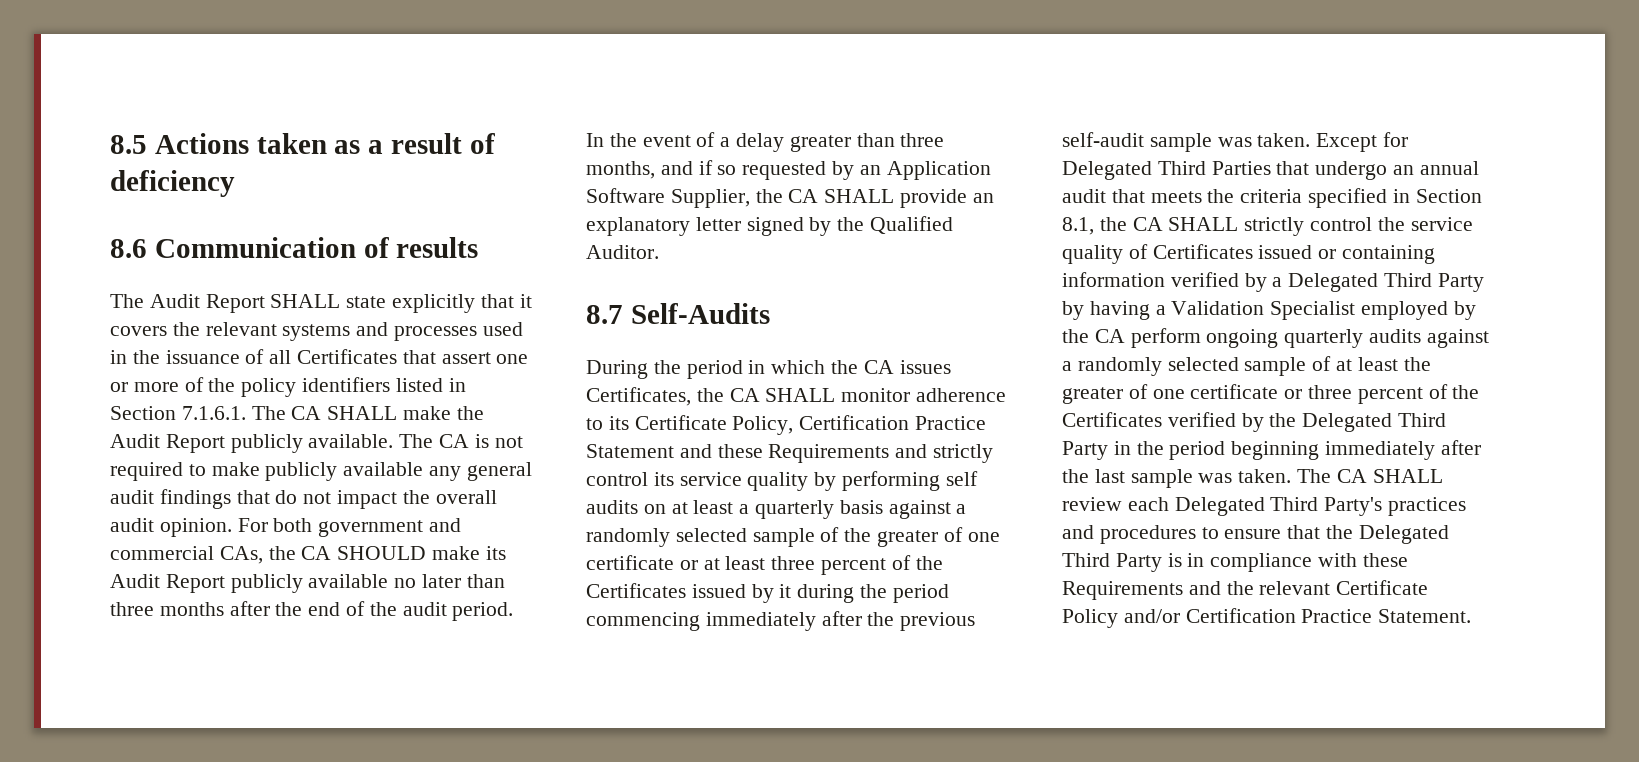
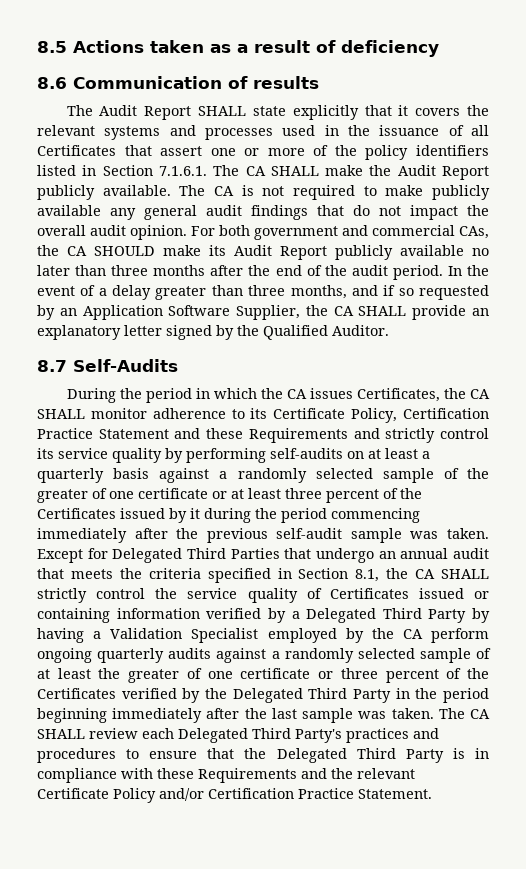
- During the period in which the CA issues Certificates, the CA SHALL monitor adherence to its Certificate Policy, Certification Practice Statement and these Requirements and strictly control its service quality by performing self audits on at least a quarterly basis against a randomly selected sample of the greater of one certificate or at least three percent of the Certificates issued by it during the period commencing immediately after the previous self-audit sample was taken.
+ During the period in which the CA issues Certificates, the CA SHALL monitor adherence to its Certificate Policy, Certification Practice Statement and these Requirements and strictly control its service quality by performing self-audits on at least a quarterly basis against a randomly selected sample of the greater of one certificate or at least three percent of the Certificates issued by it during the period commencing immediately after the previous self-audit sample was taken.

